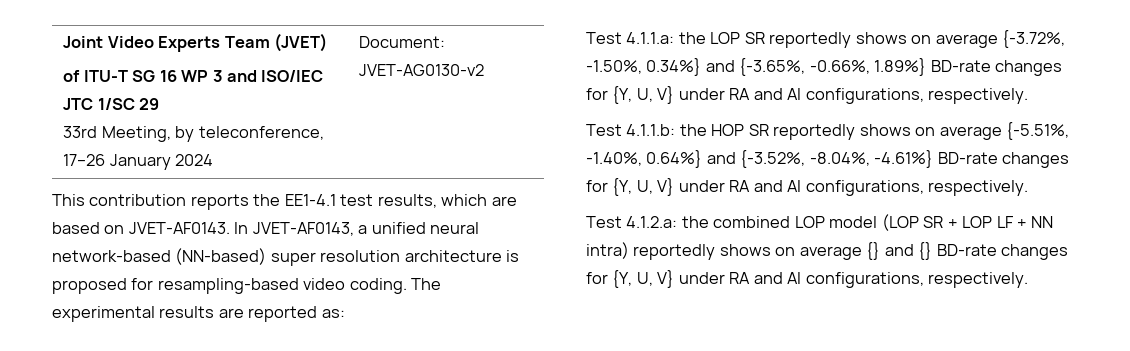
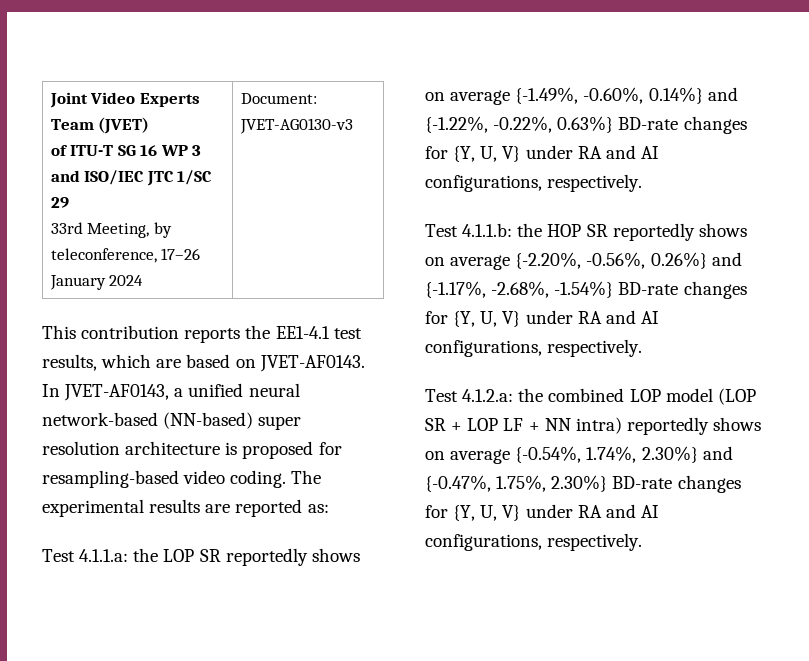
  Joint Video Experts Team (JVET)
  of ITU-T SG 16 WP 3 and ISO/IEC JTC 1/SC 29
- 33rd Meeting, by teleconference, 17–26 January 2024 | Document: JVET-AG0130-v2
+ 33rd Meeting, by teleconference, 17–26 January 2024 | Document: JVET-AG0130-v3
- Test 4.1.1.a: the LOP SR reportedly shows on average {-3.72%, -1.50%, 0.34%} and {-3.65%, -0.66%, 1.89%} BD-rate changes for {Y, U, V} under RA and AI configurations, respectively.
+ Test 4.1.1.a: the LOP SR reportedly shows on average {-1.49%, -0.60%, 0.14%} and {-1.22%, -0.22%, 0.63%} BD-rate changes for {Y, U, V} under RA and AI configurations, respectively.
- Test 4.1.1.b: the HOP SR reportedly shows on average {-5.51%, -1.40%, 0.64%} and {-3.52%, -8.04%, -4.61%} BD-rate changes for {Y, U, V} under RA and AI configurations, respectively.
+ Test 4.1.1.b: the HOP SR reportedly shows on average {-2.20%, -0.56%, 0.26%} and {-1.17%, -2.68%, -1.54%} BD-rate changes for {Y, U, V} under RA and AI configurations, respectively.
- Test 4.1.2.a: the combined LOP model (LOP SR + LOP LF + NN intra) reportedly shows on average {} and {} BD-rate changes for {Y, U, V} under RA and AI configurations, respectively.
+ Test 4.1.2.a: the combined LOP model (LOP SR + LOP LF + NN intra) reportedly shows on average {-0.54%, 1.74%, 2.30%} and {-0.47%, 1.75%, 2.30%} BD-rate changes for {Y, U, V} under RA and AI configurations, respectively.

